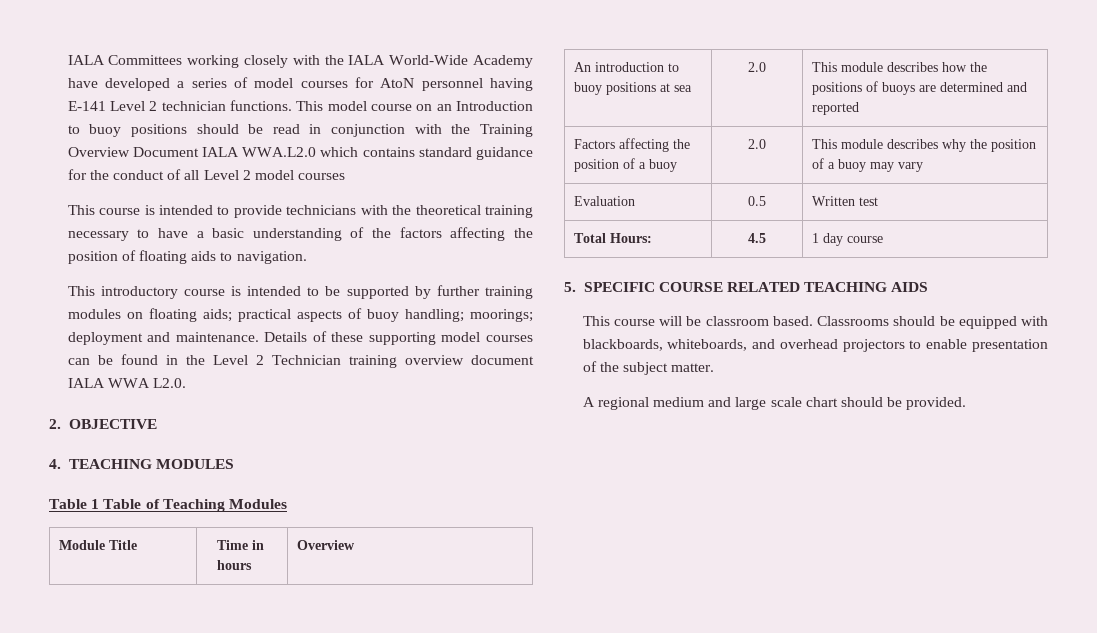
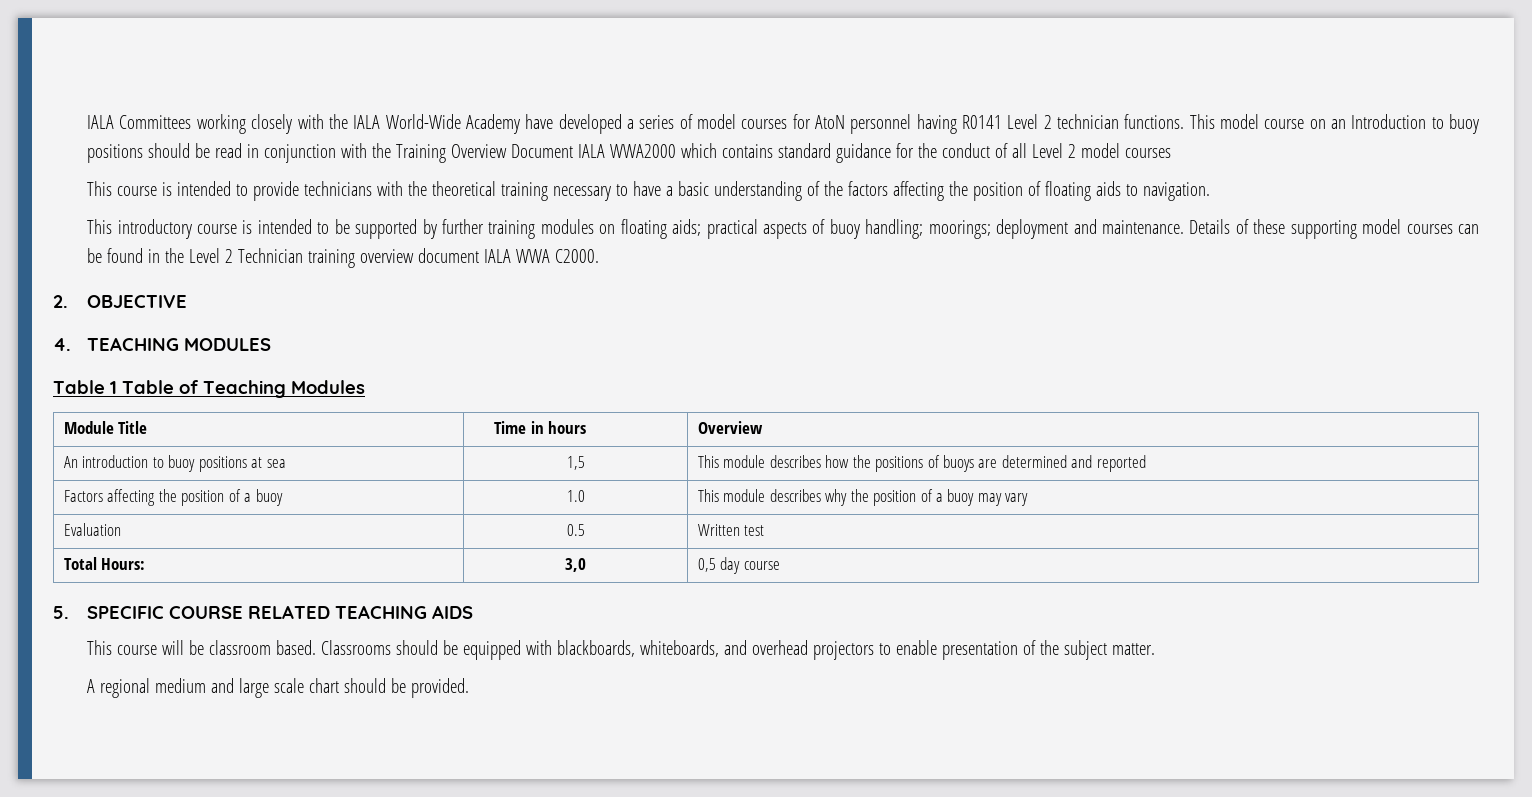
- IALA Committees working closely with the IALA World-Wide Academy have developed a series of model courses for AtoN personnel having E-141 Level 2 technician functions.
+ IALA Committees working closely with the IALA World-Wide Academy have developed a series of model courses for AtoN personnel having R0141 Level 2 technician functions.
- This model course on an Introduction to buoy positions should be read in conjunction with the Training Overview Document IALA WWA.L2.0 which contains standard guidance for the conduct of all Level 2 model courses
+ This model course on an Introduction to buoy positions should be read in conjunction with the Training Overview Document IALA WWA2000 which contains standard guidance for the conduct of all Level 2 model courses
- Details of these supporting model courses can be found in the Level 2 Technician training overview document IALA WWA L2.0.
+ Details of these supporting model courses can be found in the Level 2 Technician training overview document IALA WWA C2000.
- An introduction to buoy positions at sea | 2.0 | This module describes how the positions of buoys are determined and reported
+ An introduction to buoy positions at sea | 1,5 | This module describes how the positions of buoys are determined and reported
- Factors affecting the position of a buoy | 2.0 | This module describes why the position of a buoy may vary
+ Factors affecting the position of a buoy | 1.0 | This module describes why the position of a buoy may vary
- Total Hours: | 4.5 | 1 day course
+ Total Hours: | 3,0 | 0,5 day course

